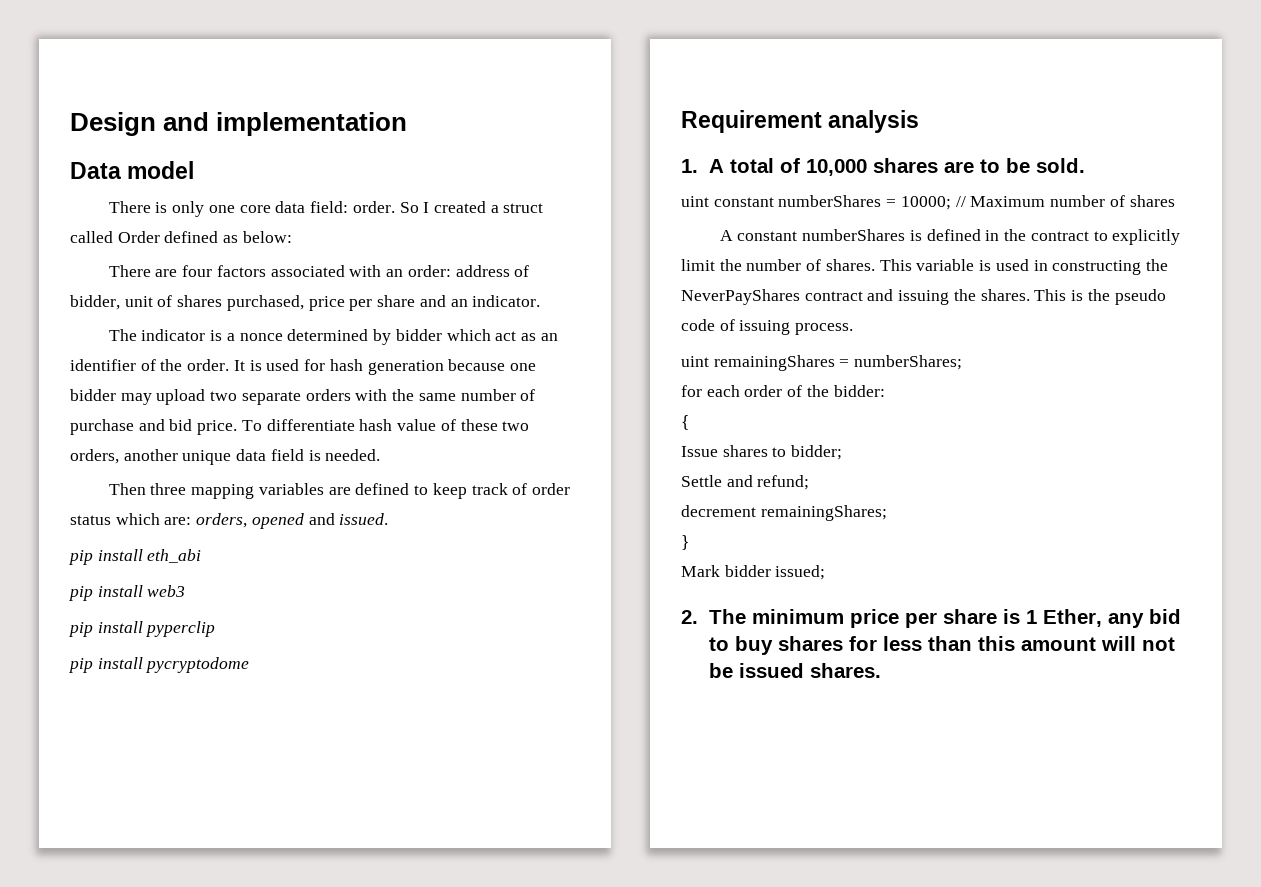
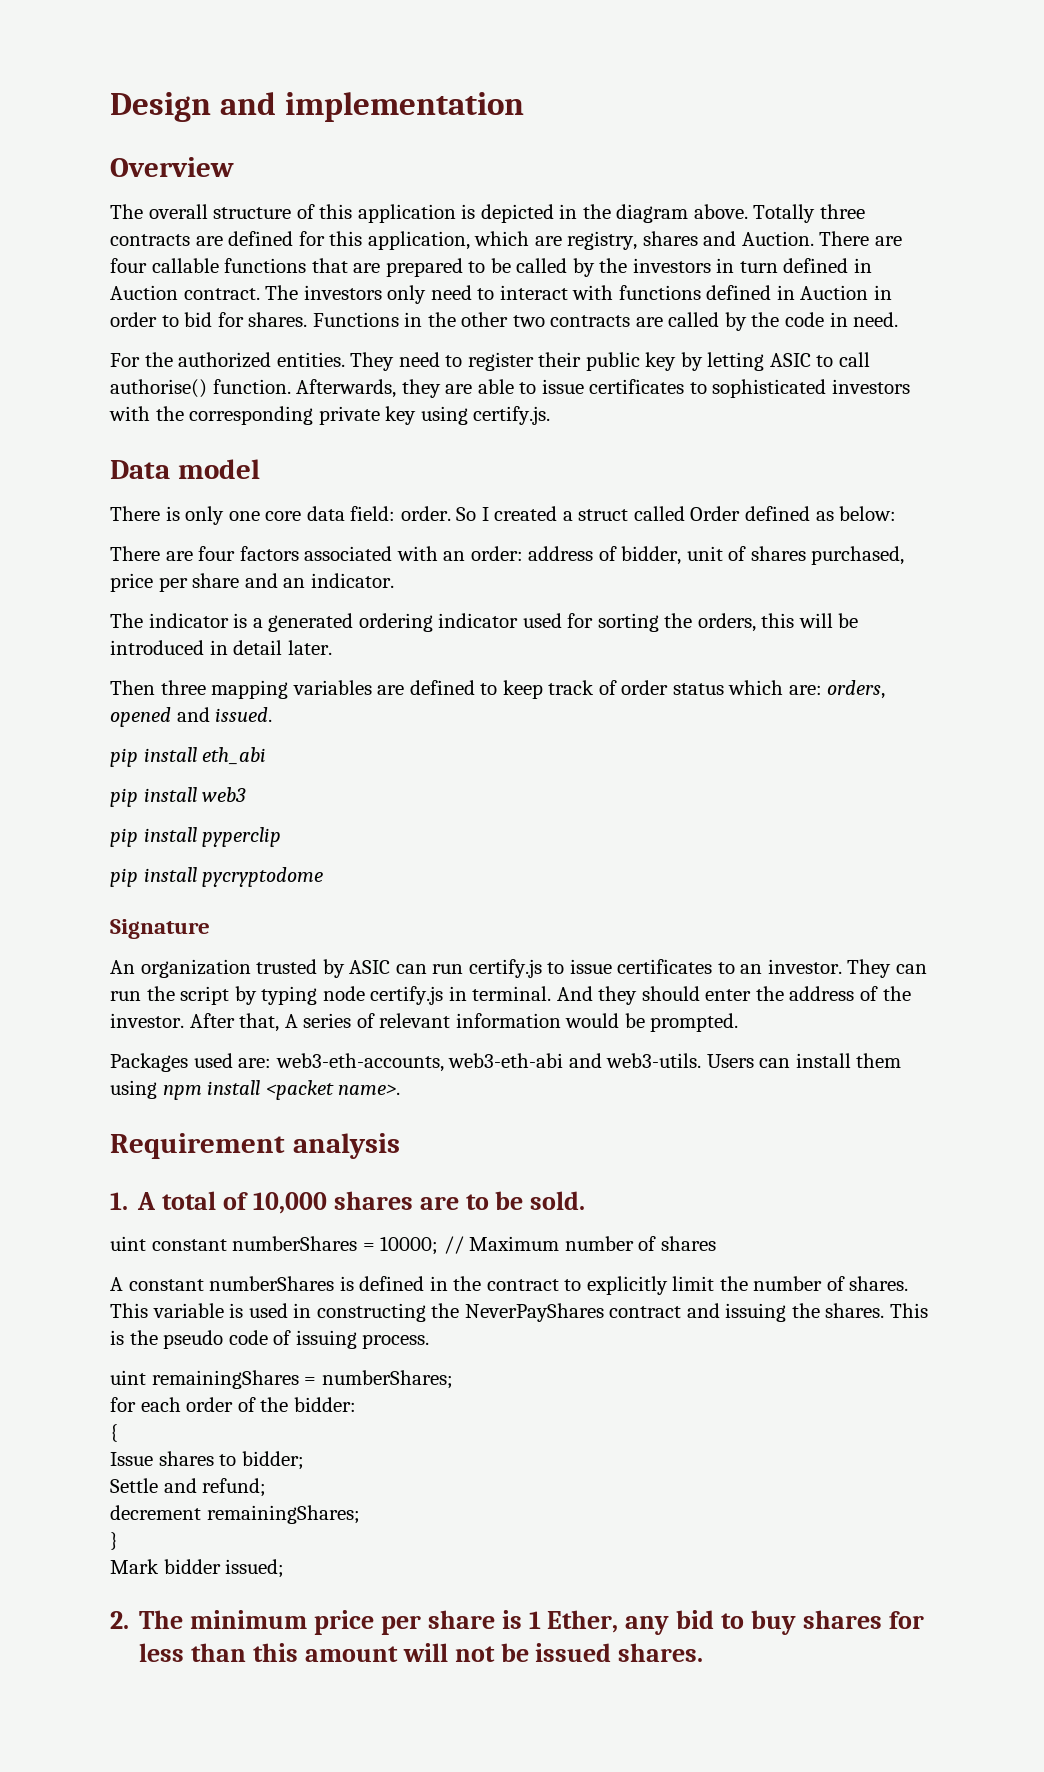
+ Overview
+ The overall structure of this application is depicted in the diagram above. Totally three contracts are defined for this application, which are registry, shares and Auction. There are four callable functions that are prepared to be called by the investors in turn defined in Auction contract. The investors only need to interact with functions defined in Auction in order to bid for shares. Functions in the other two contracts are called by the code in need.
+ For the authorized entities. They need to register their public key by letting ASIC to call authorise() function. Afterwards, they are able to issue certificates to sophisticated investors with the corresponding private key using certify.js.
- The indicator is a nonce determined by bidder which act as an identifier of the order. It is used for hash generation because one bidder may upload two separate orders with the same number of purchase and bid price. To differentiate hash value of these two orders, another unique data field is needed.
+ The indicator is a generated ordering indicator used for sorting the orders, this will be introduced in detail later.
+ Signature
+ An organization trusted by ASIC can run certify.js to issue certificates to an investor. They can run the script by typing node certify.js in terminal. And they should enter the address of the investor. After that, A series of relevant information would be prompted.
+ Packages used are: web3-eth-accounts, web3-eth-abi and web3-utils. Users can install them using npm install <packet name>.

